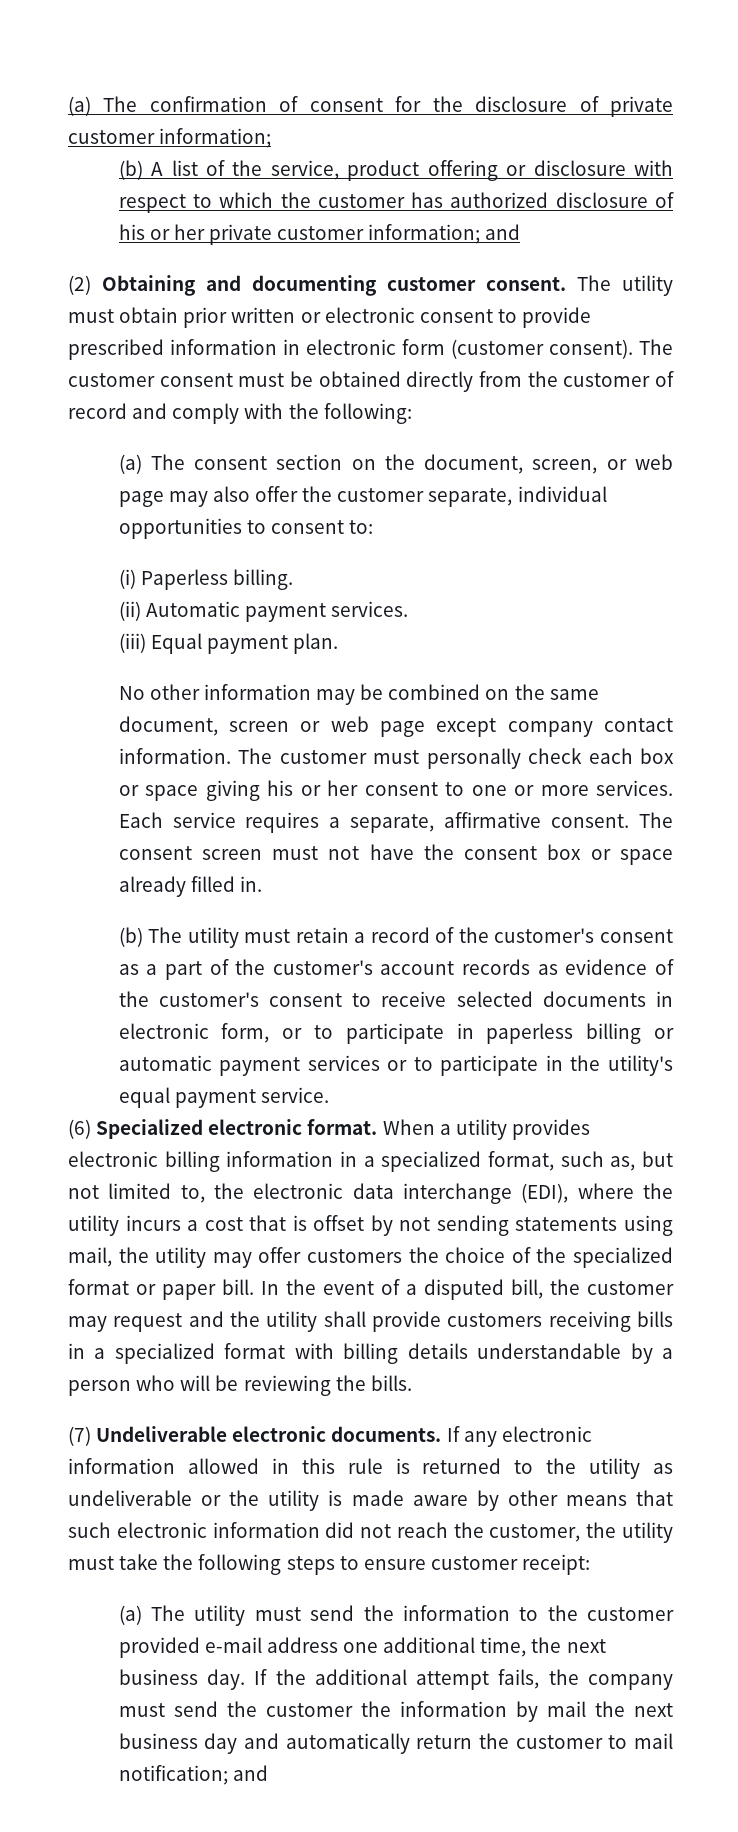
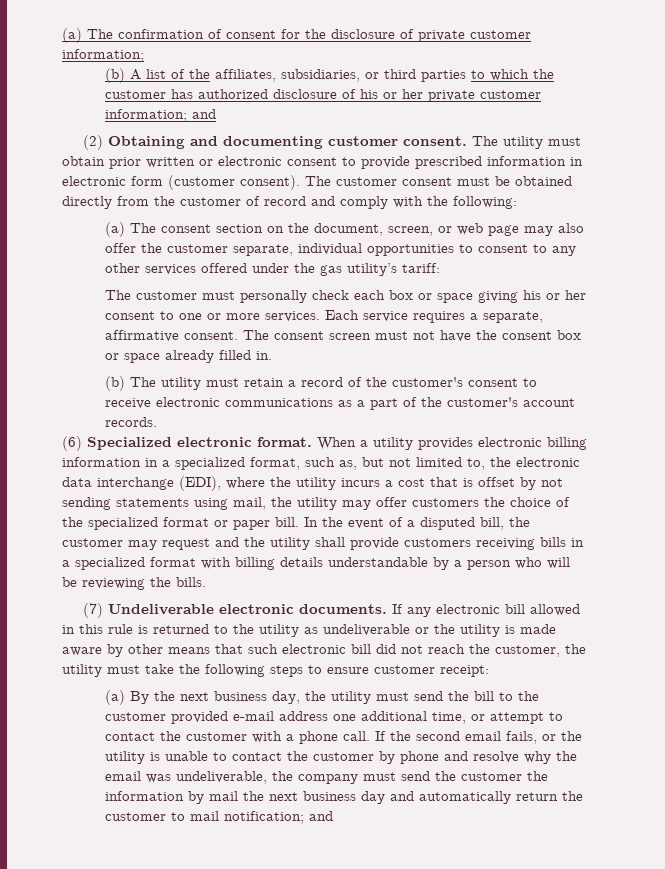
- (b) A list of the service, product offering or disclosure with respect to which the customer has authorized disclosure of his or her private customer information; and
+ (b) A list of the affiliates, subsidiaries, or third parties to which the customer has authorized disclosure of his or her private customer information; and
- (a) The consent section on the document, screen, or web page may also offer the customer separate, individual opportunities to consent to:
- (i) Paperless billing.
- (ii) Automatic payment services.
- (iii) Equal payment plan.
- No other information may be combined on the same document, screen or web page except company contact information. The customer must personally check each box or space giving his or her consent to one or more services.
+ (a) The consent section on the document, screen, or web page may also offer the customer separate, individual opportunities to consent to any other services offered under the gas utility’s tariff:
+ The customer must personally check each box or space giving his or her consent to one or more services.
- (b) The utility must retain a record of the customer's consent as a part of the customer's account records as evidence of the customer's consent to receive selected documents in electronic form, or to participate in paperless billing or automatic payment services or to participate in the utility's equal payment service.
+ (b) The utility must retain a record of the customer's consent to receive electronic communications as a part of the customer's account records.
- If any electronic information allowed in this rule is returned to the utility as undeliverable or the utility is made aware by other means that such electronic information did not reach the customer, the utility must take the following steps to ensure customer receipt:
+ If any electronic bill allowed in this rule is returned to the utility as undeliverable or the utility is made aware by other means that such electronic bill did not reach the customer, the utility must take the following steps to ensure customer receipt:
- (a) The utility must send the information to the customer provided e-mail address one additional time, the next business day. If the additional attempt fails, the company must send the customer the information by mail the next business day and automatically return the customer to mail notification; and
+ (a) By the next business day, the utility must send the bill to the customer provided e-mail address one additional time, or attempt to contact the customer with a phone call. If the second email fails, or the utility is unable to contact the customer by phone and resolve why the email was undeliverable, the company must send the customer the information by mail the next business day and automatically return the customer to mail notification; and

